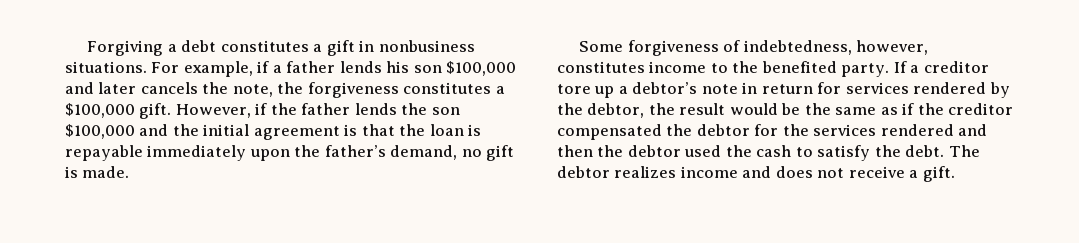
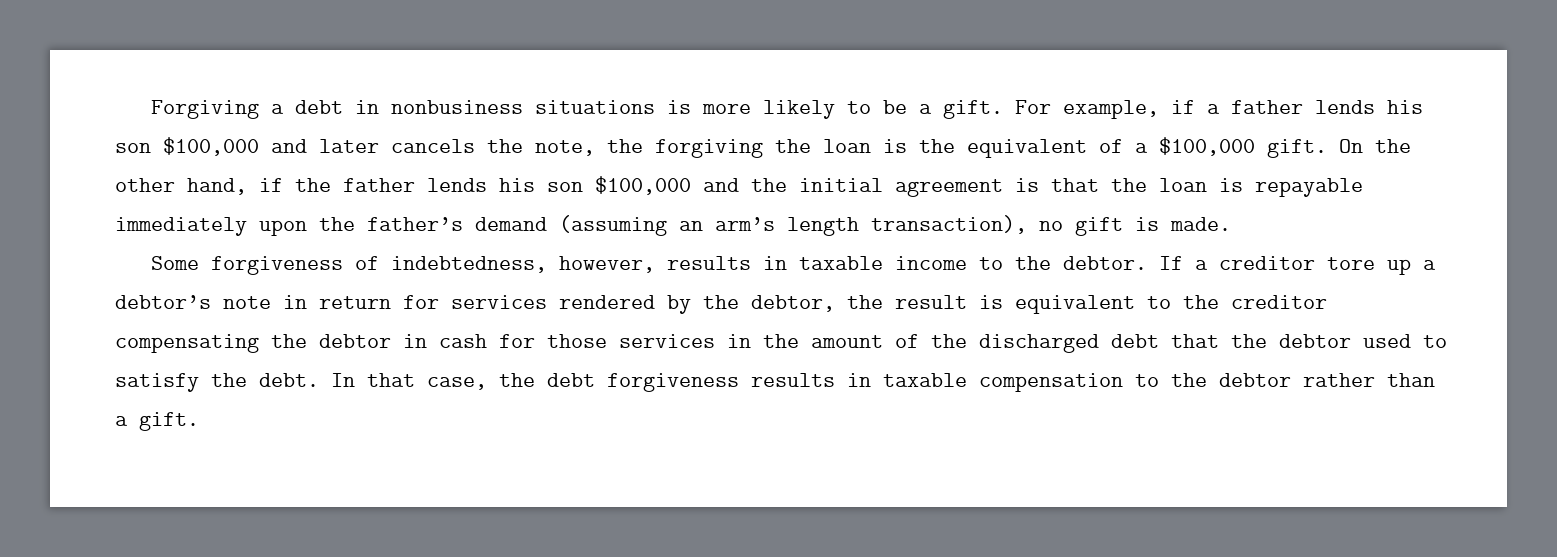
- Forgiving a debt constitutes a gift in nonbusiness situations.
+ Forgiving a debt in nonbusiness situations is more likely to be a gift.
- For example, if a father lends his son $100,000 and later cancels the note, the forgiveness constitutes a $100,000 gift. However, if the father lends the son $100,000 and the initial agreement is that the loan is repayable immediately upon the father’s demand, no gift is made.
+ For example, if a father lends his son $100,000 and later cancels the note, the forgiving the loan is the equivalent of a $100,000 gift. On the other hand, if the father lends his son $100,000 and the initial agreement is that the loan is repayable immediately upon the father’s demand (assuming an arm’s length transaction), no gift is made.
- Some forgiveness of indebtedness, however, constitutes income to the benefited party.
+ Some forgiveness of indebtedness, however, results in taxable income to the debtor.
- If a creditor tore up a debtor’s note in return for services rendered by the debtor, the result would be the same as if the creditor compensated the debtor for the services rendered and then the debtor used the cash to satisfy the debt.
+ If a creditor tore up a debtor’s note in return for services rendered by the debtor, the result is equivalent to the creditor compensating the debtor in cash for those services in the amount of the discharged debt that the debtor used to satisfy the debt.
- The debtor realizes income and does not receive a gift.
+ In that case, the debt forgiveness results in taxable compensation to the debtor rather than a gift.

